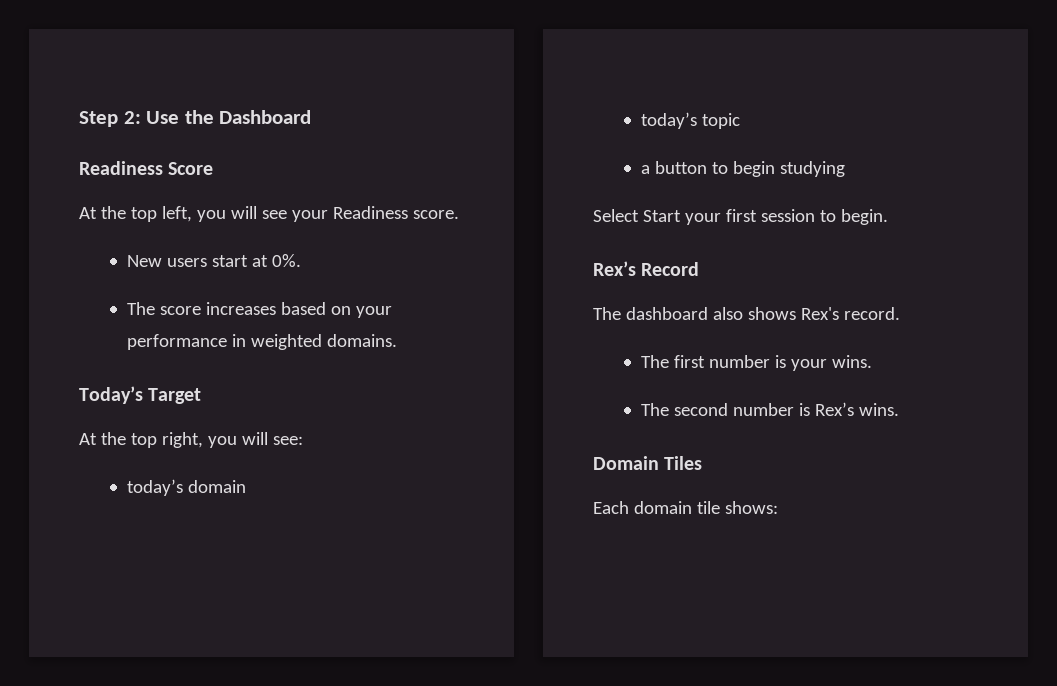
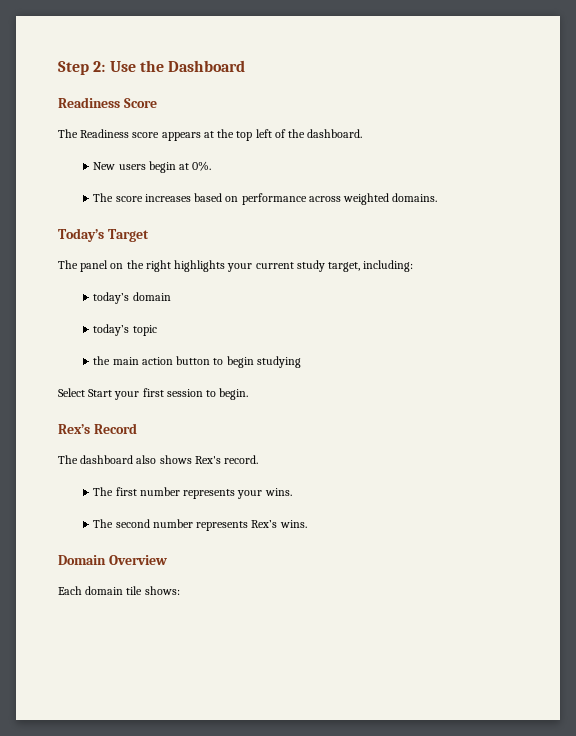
- At the top left, you will see your Readiness score.
+ The Readiness score appears at the top left of the dashboard.
- New users start at 0%.
+ New users begin at 0%.
- The score increases based on your performance in weighted domains.
+ The score increases based on performance across weighted domains.
- At the top right, you will see:
+ The panel on the right highlights your current study target, including:
- a button to begin studying
+ the main action button to begin studying
- The first number is your wins.
+ The first number represents your wins.
- The second number is Rex’s wins.
+ The second number represents Rex’s wins.
- Domain Tiles
+ Domain Overview

